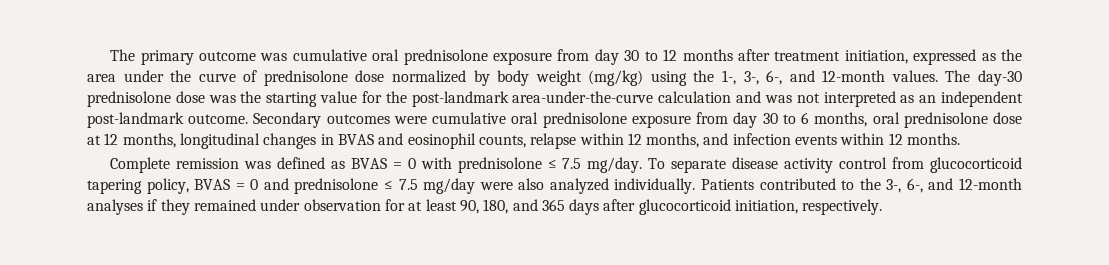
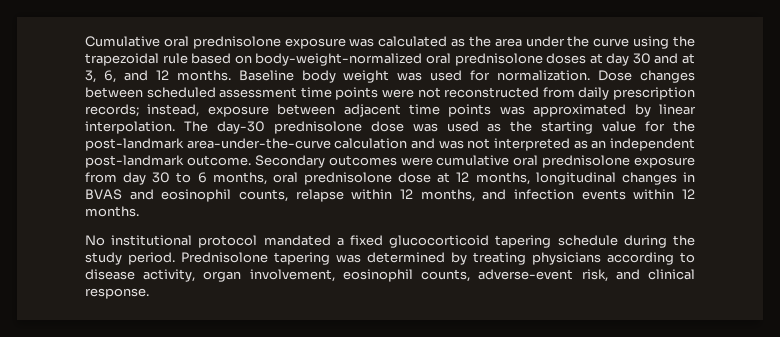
- The primary outcome was cumulative oral prednisolone exposure from day 30 to 12 months after treatment initiation, expressed as the area under the curve of prednisolone dose normalized by body weight (mg/kg) using the 1-, 3-, 6-, and 12-month values.
+ Cumulative oral prednisolone exposure was calculated as the area under the curve using the trapezoidal rule based on body-weight-normalized oral prednisolone doses at day 30 and at 3, 6, and 12 months. Baseline body weight was used for normalization. Dose changes between scheduled assessment time points were not reconstructed from daily prescription records; instead, exposure between adjacent time points was approximated by linear interpolation.
- The day-30 prednisolone dose was the starting value for the post-landmark area-under-the-curve calculation and was not interpreted as an independent post-landmark outcome.
+ The day-30 prednisolone dose was used as the starting value for the post-landmark area-under-the-curve calculation and was not interpreted as an independent post-landmark outcome.
- Complete remission was defined as BVAS = 0 with prednisolone ≤ 7.5 mg/day. To separate disease activity control from glucocorticoid tapering policy, BVAS = 0 and prednisolone ≤ 7.5 mg/day were also analyzed individually. Patients contributed to the 3-, 6-, and 12-month analyses if they remained under observation for at least 90, 180, and 365 days after glucocorticoid initiation, respectively.
+ No institutional protocol mandated a fixed glucocorticoid tapering schedule during the study period. Prednisolone tapering was determined by treating physicians according to disease activity, organ involvement, eosinophil counts, adverse-event risk, and clinical response.

